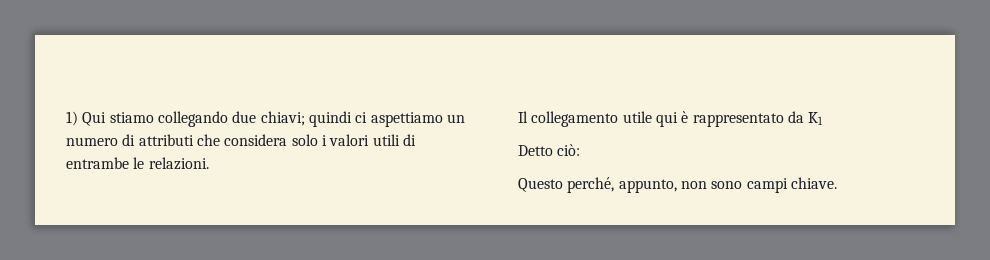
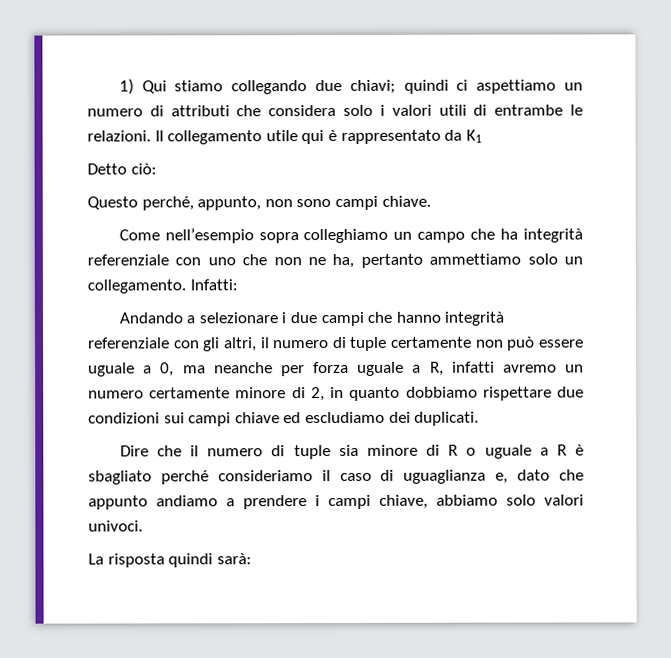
- 1) Qui stiamo collegando due chiavi; quindi ci aspettiamo un numero di attributi che considera solo i valori utili di entrambe le relazioni.
- Il collegamento utile qui è rappresentato da K1
+ 1) Qui stiamo collegando due chiavi; quindi ci aspettiamo un numero di attributi che considera solo i valori utili di entrambe le relazioni. Il collegamento utile qui è rappresentato da K1
+ Come nell’esempio sopra colleghiamo un campo che ha integrità referenziale con uno che non ne ha, pertanto ammettiamo solo un collegamento. Infatti:
+ Andando a selezionare i due campi che hanno integrità referenziale con gli altri, il numero di tuple certamente non può essere uguale a 0, ma neanche per forza uguale a R, infatti avremo un numero certamente minore di 2, in quanto dobbiamo rispettare due condizioni sui campi chiave ed escludiamo dei duplicati.
+ Dire che il numero di tuple sia minore di R o uguale a R è sbagliato perché consideriamo il caso di uguaglianza e, dato che appunto andiamo a prendere i campi chiave, abbiamo solo valori univoci.
+ La risposta quindi sarà:

